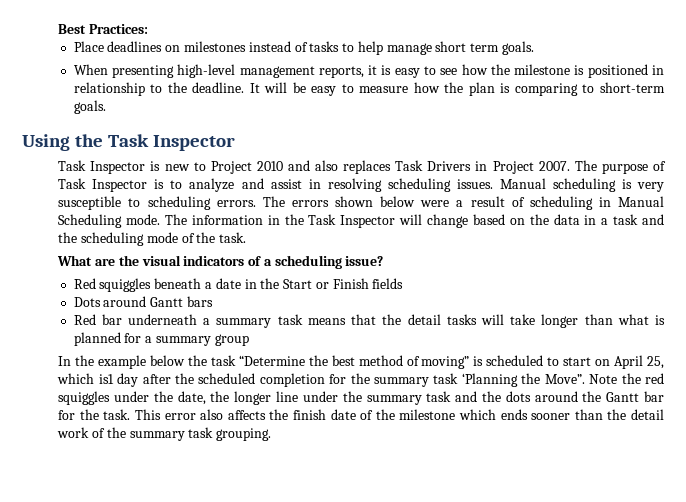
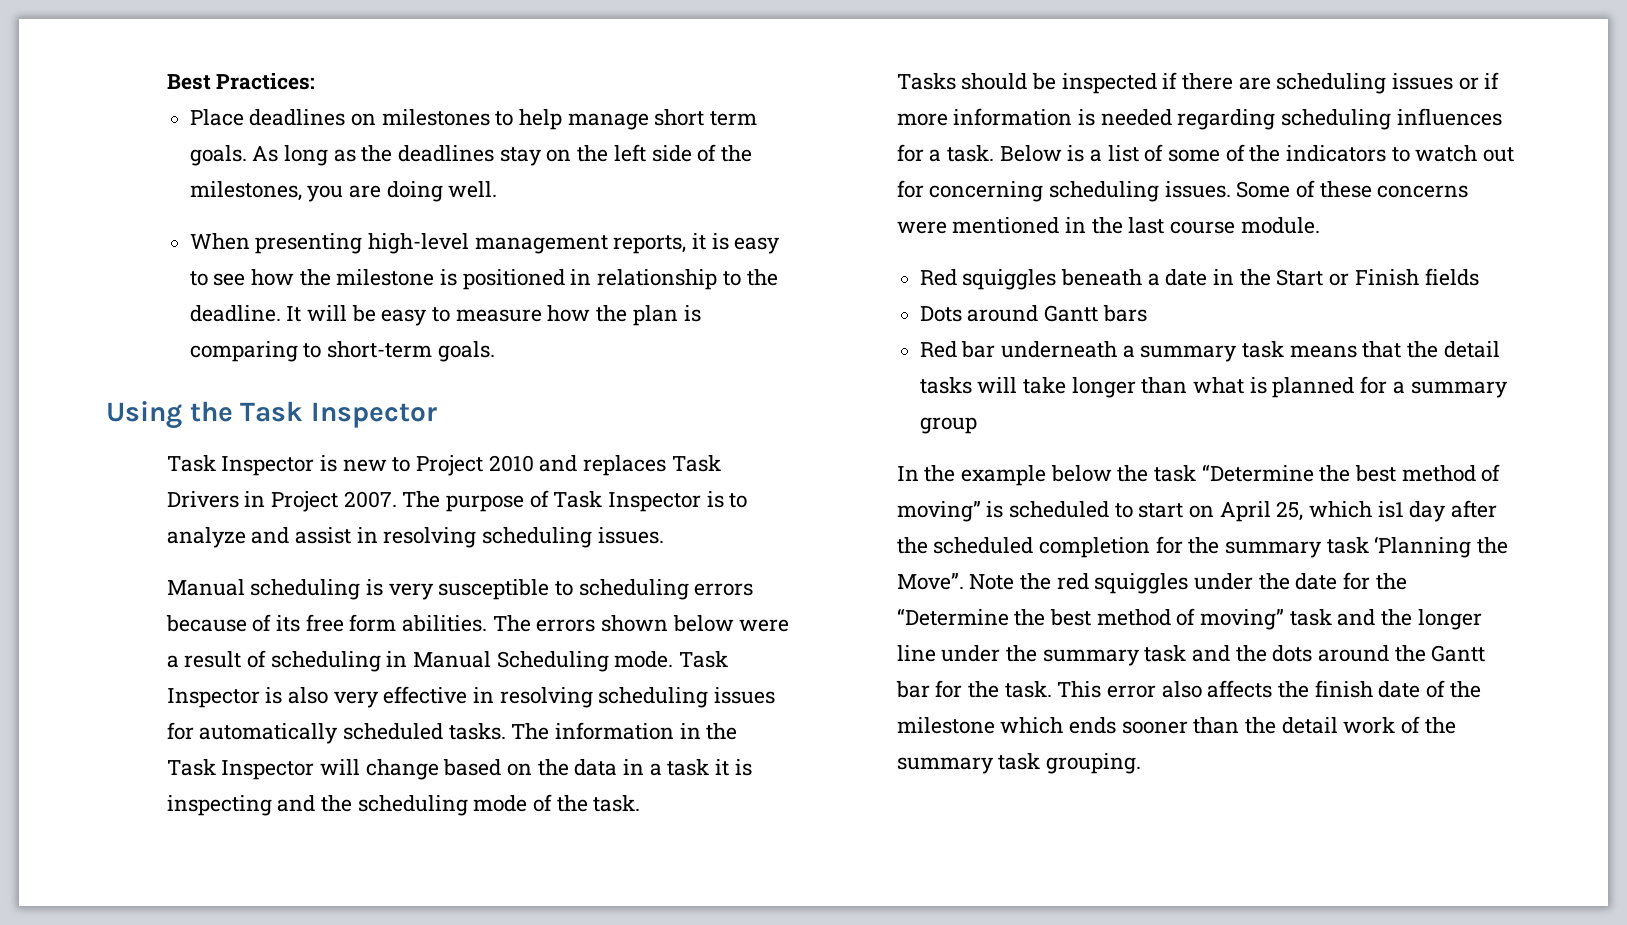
- Place deadlines on milestones instead of tasks to help manage short term goals.
+ Place deadlines on milestones to help manage short term goals. As long as the deadlines stay on the left side of the milestones, you are doing well.
- Task Inspector is new to Project 2010 and also replaces Task Drivers in Project 2007.
+ Task Inspector is new to Project 2010 and replaces Task Drivers in Project 2007.
- The purpose of Task Inspector is to analyze and assist in resolving scheduling issues. Manual scheduling is very susceptible to scheduling errors.
+ The purpose of Task Inspector is to analyze and assist in resolving scheduling issues.
+ Manual scheduling is very susceptible to scheduling errors because of its free form abilities.
+ Task Inspector is also very effective in resolving scheduling issues for automatically scheduled tasks.
- The information in the Task Inspector will change based on the data in a task and the scheduling mode of the task.
+ The information in the Task Inspector will change based on the data in a task it is inspecting and the scheduling mode of the task.
- What are the visual indicators of a scheduling issue?
+ Tasks should be inspected if there are scheduling issues or if more information is needed regarding scheduling influences for a task. Below is a list of some of the indicators to watch out for concerning scheduling issues. Some of these concerns were mentioned in the last course module.
- Note the red squiggles under the date, the longer line under the summary task and the dots around the Gantt bar for the task.
+ Note the red squiggles under the date for the “Determine the best method of moving” task and the longer line under the summary task and the dots around the Gantt bar for the task.

